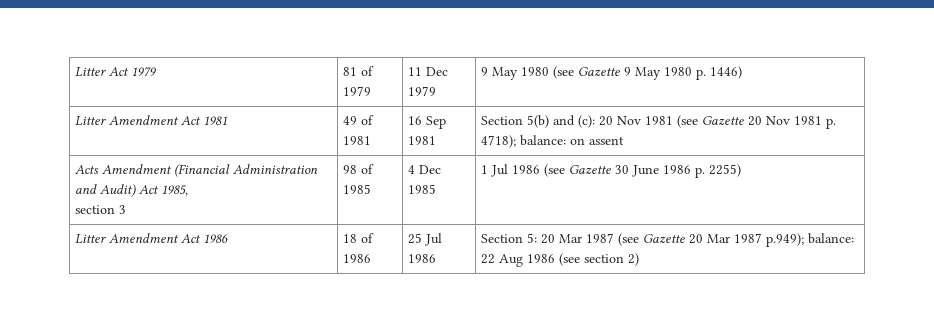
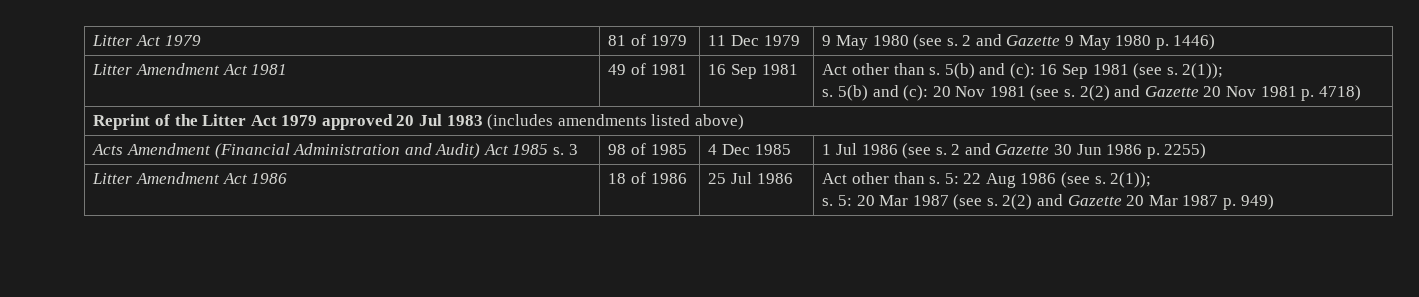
- Litter Act 1979 | 81 of 1979 | 11 Dec 1979 | 9 May 1980 (see Gazette 9 May 1980 p. 1446)
+ Litter Act 1979 | 81 of 1979 | 11 Dec 1979 | 9 May 1980 (see s. 2 and Gazette 9 May 1980 p. 1446)
- Litter Amendment Act 1981 | 49 of 1981 | 16 Sep 1981 | Section 5(b) and (c): 20 Nov 1981 (see Gazette 20 Nov 1981 p. 4718); balance: on assent
+ Litter Amendment Act 1981 | 49 of 1981 | 16 Sep 1981 | Act other than s. 5(b) and (c): 16 Sep 1981 (see s. 2(1));
+ s. 5(b) and (c): 20 Nov 1981 (see s. 2(2) and Gazette 20 Nov 1981 p. 4718)
+ Reprint of the Litter Act 1979 approved 20 Jul 1983 (includes amendments listed above)
- Acts Amendment (Financial Administration and Audit) Act 1985,
- section 3 | 98 of 1985 | 4 Dec 1985 | 1 Jul 1986 (see Gazette 30 June 1986 p. 2255)
+ Acts Amendment (Financial Administration and Audit) Act 1985 s. 3 | 98 of 1985 | 4 Dec 1985 | 1 Jul 1986 (see s. 2 and Gazette 30 Jun 1986 p. 2255)
- Litter Amendment Act 1986 | 18 of 1986 | 25 Jul 1986 | Section 5: 20 Mar 1987 (see Gazette 20 Mar 1987 p.949); balance: 22 Aug 1986 (see section 2)
+ Litter Amendment Act 1986 | 18 of 1986 | 25 Jul 1986 | Act other than s. 5: 22 Aug 1986 (see s. 2(1));
+ s. 5: 20 Mar 1987 (see s. 2(2) and Gazette 20 Mar 1987 p. 949)

